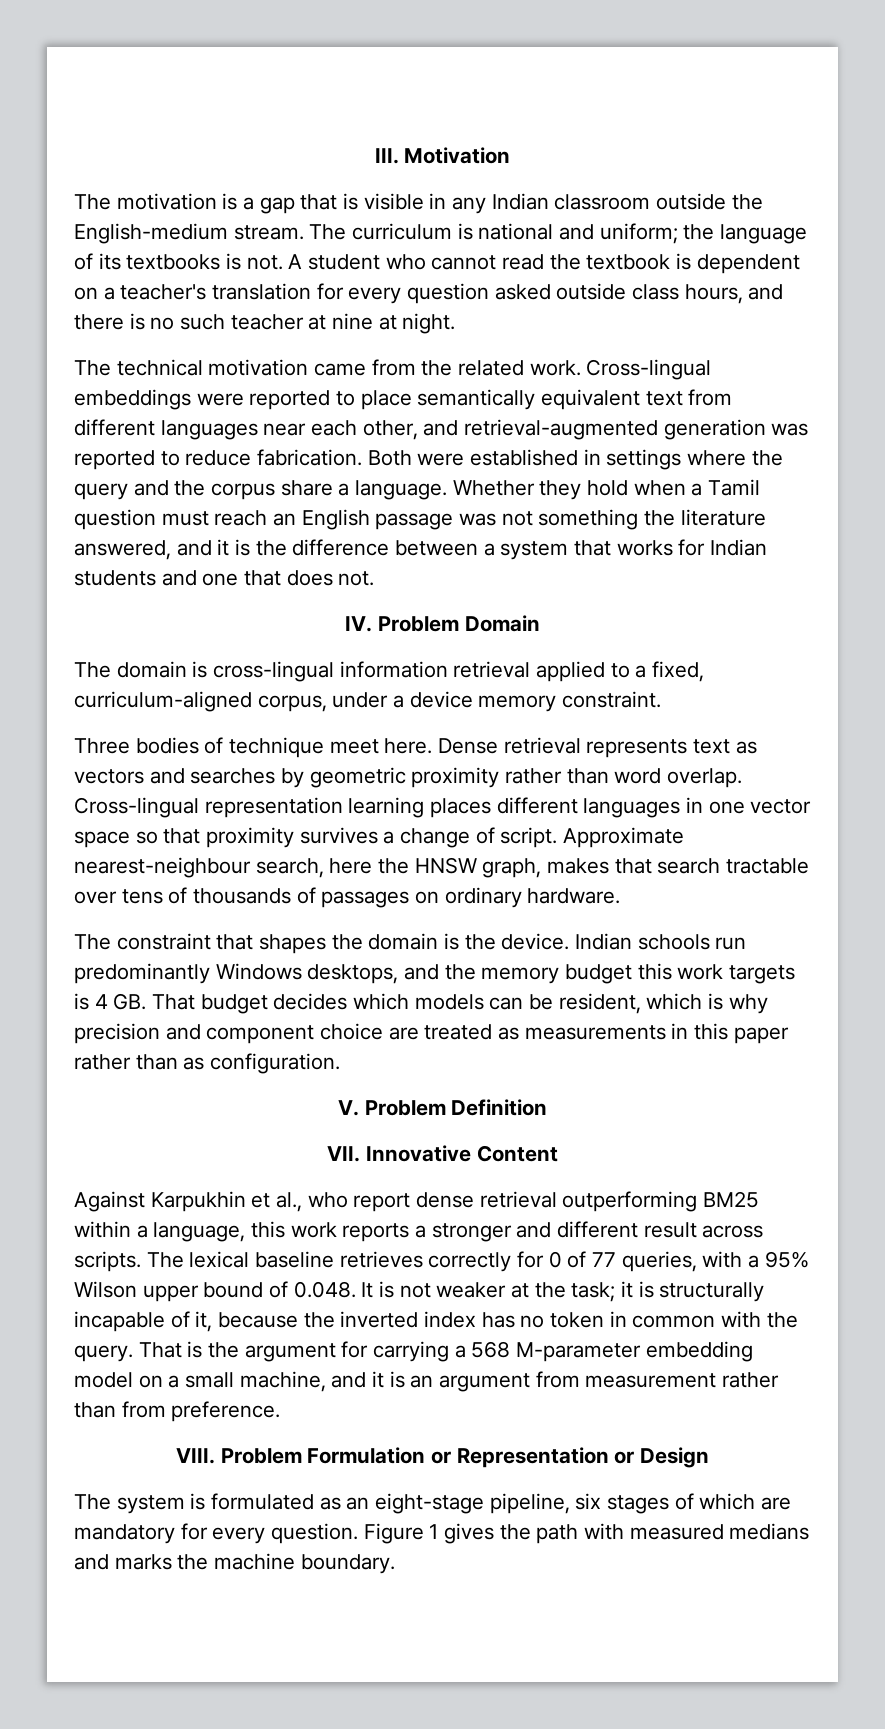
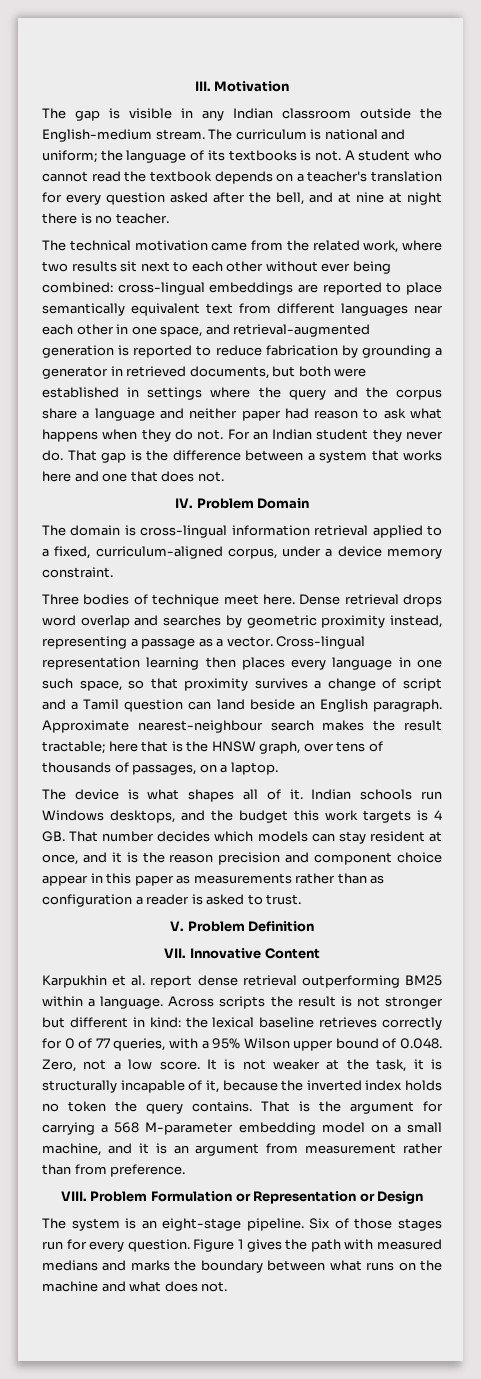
- The motivation is a gap that is visible in any Indian classroom outside the English-medium stream.
+ The gap is visible in any Indian classroom outside the English-medium stream.
- A student who cannot read the textbook is dependent on a teacher's translation for every question asked outside class hours, and there is no such teacher at nine at night.
+ A student who cannot read the textbook depends on a teacher's translation for every question asked after the bell, and at nine at night there is no teacher.
- The technical motivation came from the related work. Cross-lingual embeddings were reported to place semantically equivalent text from different languages near each other, and retrieval-augmented generation was reported to reduce fabrication. Both were established in settings where the query and the corpus share a language. Whether they hold when a Tamil question must reach an English passage was not something the literature answered, and it is the difference between a system that works for Indian students and one that does not.
+ The technical motivation came from the related work, where two results sit next to each other without ever being combined: cross-lingual embeddings are reported to place semantically equivalent text from different languages near each other in one space, and retrieval-augmented generation is reported to reduce fabrication by grounding a generator in retrieved documents, but both were established in settings where the query and the corpus share a language and neither paper had reason to ask what happens when they do not. For an Indian student they never do. That gap is the difference between a system that works here and one that does not.
- Dense retrieval represents text as vectors and searches by geometric proximity rather than word overlap. Cross-lingual representation learning places different languages in one vector space so that proximity survives a change of script. Approximate nearest-neighbour search, here the HNSW graph, makes that search tractable over tens of thousands of passages on ordinary hardware.
- The constraint that shapes the domain is the device.
+ Dense retrieval drops word overlap and searches by geometric proximity instead, representing a passage as a vector. Cross-lingual representation learning then places every language in one such space, so that proximity survives a change of script and a Tamil question can land beside an English paragraph. Approximate nearest-neighbour search makes the result tractable; here that is the HNSW graph, over tens of thousands of passages, on a laptop.
+ The device is what shapes all of it.
- Indian schools run predominantly Windows desktops, and the memory budget this work targets is 4 GB. That budget decides which models can be resident, which is why precision and component choice are treated as measurements in this paper rather than as configuration.
+ Indian schools run Windows desktops, and the budget this work targets is 4 GB. That number decides which models can stay resident at once, and it is the reason precision and component choice appear in this paper as measurements rather than as configuration a reader is asked to trust.
- Against Karpukhin et al., who report dense retrieval outperforming BM25 within a language, this work reports a stronger and different result across scripts. The lexical baseline retrieves correctly for 0 of 77 queries, with a 95% Wilson upper bound of 0.048. It is not weaker at the task; it is structurally incapable of it, because the inverted index has no token in common with the query.
+ Karpukhin et al. report dense retrieval outperforming BM25 within a language. Across scripts the result is not stronger but different in kind: the lexical baseline retrieves correctly for 0 of 77 queries, with a 95% Wilson upper bound of 0.048. Zero, not a low score. It is not weaker at the task, it is structurally incapable of it, because the inverted index holds no token the query contains.
- The system is formulated as an eight-stage pipeline, six stages of which are mandatory for every question.
+ The system is an eight-stage pipeline. Six of those stages run for every question.
- Figure 1 gives the path with measured medians and marks the machine boundary.
+ Figure 1 gives the path with measured medians and marks the boundary between what runs on the machine and what does not.

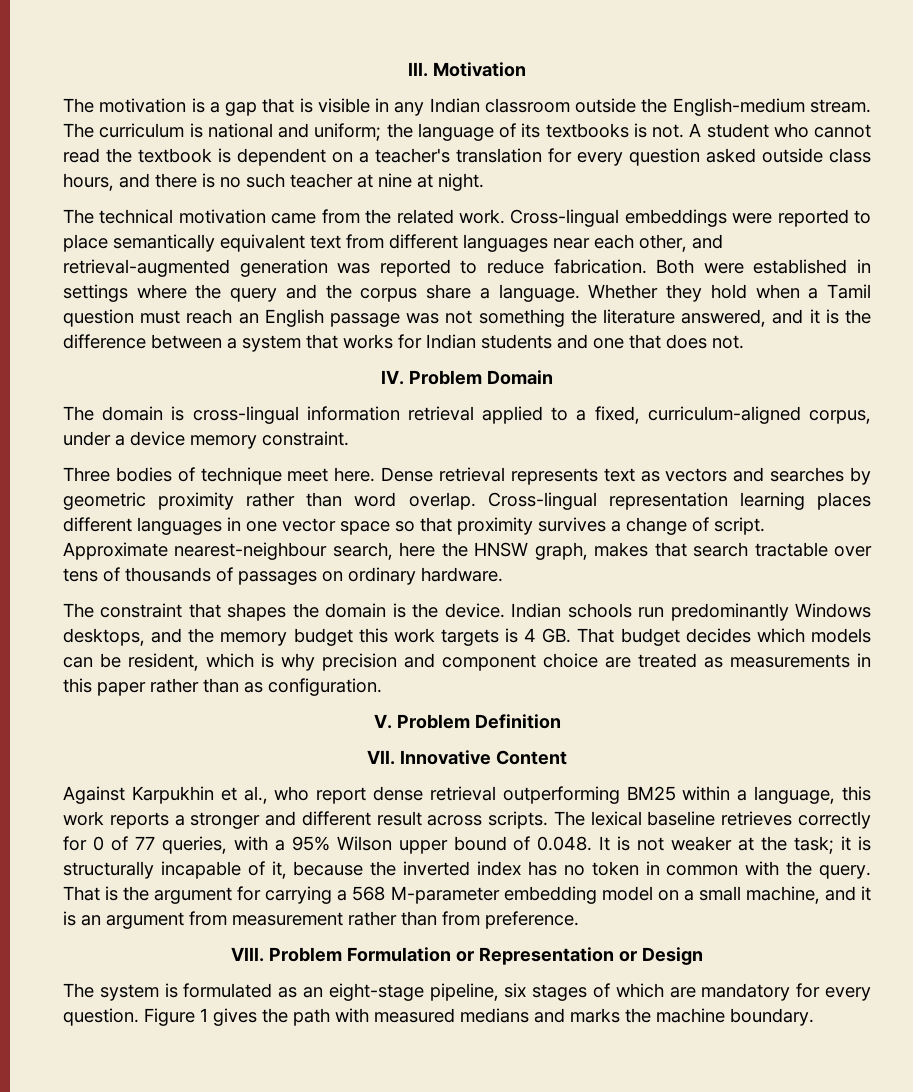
- The gap is visible in any Indian classroom outside the English-medium stream.
+ The motivation is a gap that is visible in any Indian classroom outside the English-medium stream.
- A student who cannot read the textbook depends on a teacher's translation for every question asked after the bell, and at nine at night there is no teacher.
+ A student who cannot read the textbook is dependent on a teacher's translation for every question asked outside class hours, and there is no such teacher at nine at night.
- The technical motivation came from the related work, where two results sit next to each other without ever being combined: cross-lingual embeddings are reported to place semantically equivalent text from different languages near each other in one space, and retrieval-augmented generation is reported to reduce fabrication by grounding a generator in retrieved documents, but both were established in settings where the query and the corpus share a language and neither paper had reason to ask what happens when they do not. For an Indian student they never do. That gap is the difference between a system that works here and one that does not.
+ The technical motivation came from the related work. Cross-lingual embeddings were reported to place semantically equivalent text from different languages near each other, and retrieval-augmented generation was reported to reduce fabrication. Both were established in settings where the query and the corpus share a language. Whether they hold when a Tamil question must reach an English passage was not something the literature answered, and it is the difference between a system that works for Indian students and one that does not.
- Dense retrieval drops word overlap and searches by geometric proximity instead, representing a passage as a vector. Cross-lingual representation learning then places every language in one such space, so that proximity survives a change of script and a Tamil question can land beside an English paragraph. Approximate nearest-neighbour search makes the result tractable; here that is the HNSW graph, over tens of thousands of passages, on a laptop.
- The device is what shapes all of it.
+ Dense retrieval represents text as vectors and searches by geometric proximity rather than word overlap. Cross-lingual representation learning places different languages in one vector space so that proximity survives a change of script. Approximate nearest-neighbour search, here the HNSW graph, makes that search tractable over tens of thousands of passages on ordinary hardware.
+ The constraint that shapes the domain is the device.
- Indian schools run Windows desktops, and the budget this work targets is 4 GB. That number decides which models can stay resident at once, and it is the reason precision and component choice appear in this paper as measurements rather than as configuration a reader is asked to trust.
+ Indian schools run predominantly Windows desktops, and the memory budget this work targets is 4 GB. That budget decides which models can be resident, which is why precision and component choice are treated as measurements in this paper rather than as configuration.
- Karpukhin et al. report dense retrieval outperforming BM25 within a language. Across scripts the result is not stronger but different in kind: the lexical baseline retrieves correctly for 0 of 77 queries, with a 95% Wilson upper bound of 0.048. Zero, not a low score. It is not weaker at the task, it is structurally incapable of it, because the inverted index holds no token the query contains.
+ Against Karpukhin et al., who report dense retrieval outperforming BM25 within a language, this work reports a stronger and different result across scripts. The lexical baseline retrieves correctly for 0 of 77 queries, with a 95% Wilson upper bound of 0.048. It is not weaker at the task; it is structurally incapable of it, because the inverted index has no token in common with the query.
- The system is an eight-stage pipeline. Six of those stages run for every question.
+ The system is formulated as an eight-stage pipeline, six stages of which are mandatory for every question.
- Figure 1 gives the path with measured medians and marks the boundary between what runs on the machine and what does not.
+ Figure 1 gives the path with measured medians and marks the machine boundary.

